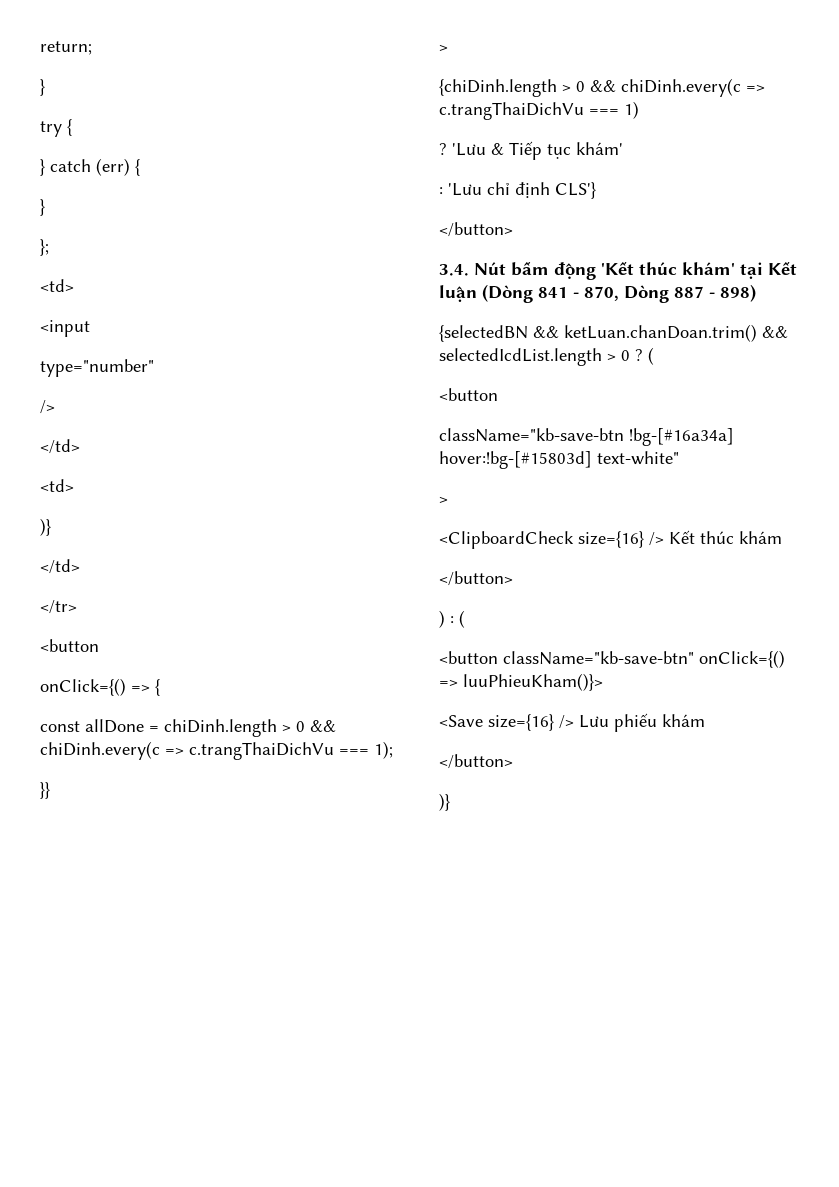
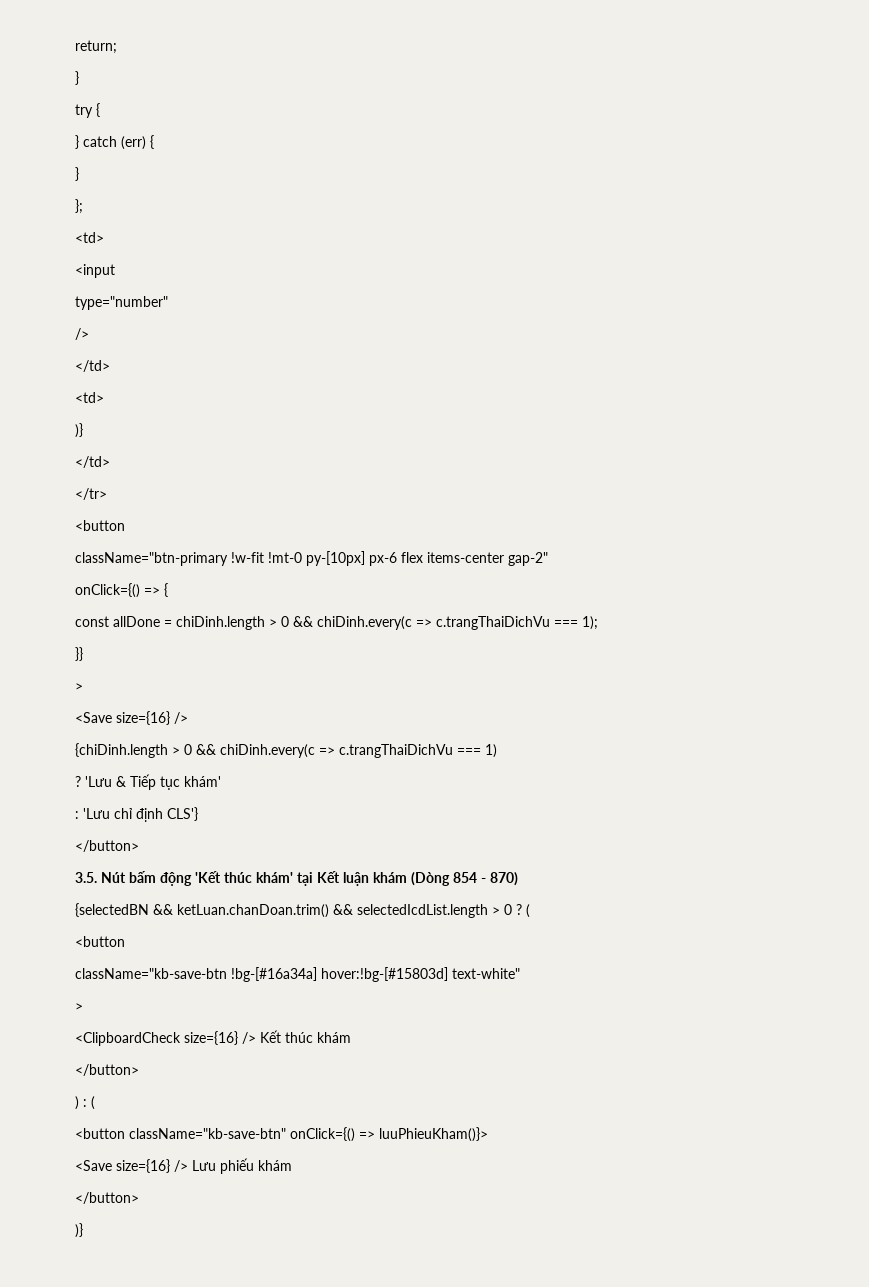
+ className="btn-primary !w-fit !mt-0 py-[10px] px-6 flex items-center gap-2"
  }}
  >
+ <Save size={16} />
- 3.4. Nút bấm động 'Kết thúc khám' tại Kết luận (Dòng 841 - 870, Dòng 887 - 898)
+ 3.5. Nút bấm động 'Kết thúc khám' tại Kết luận khám (Dòng 854 - 870)

